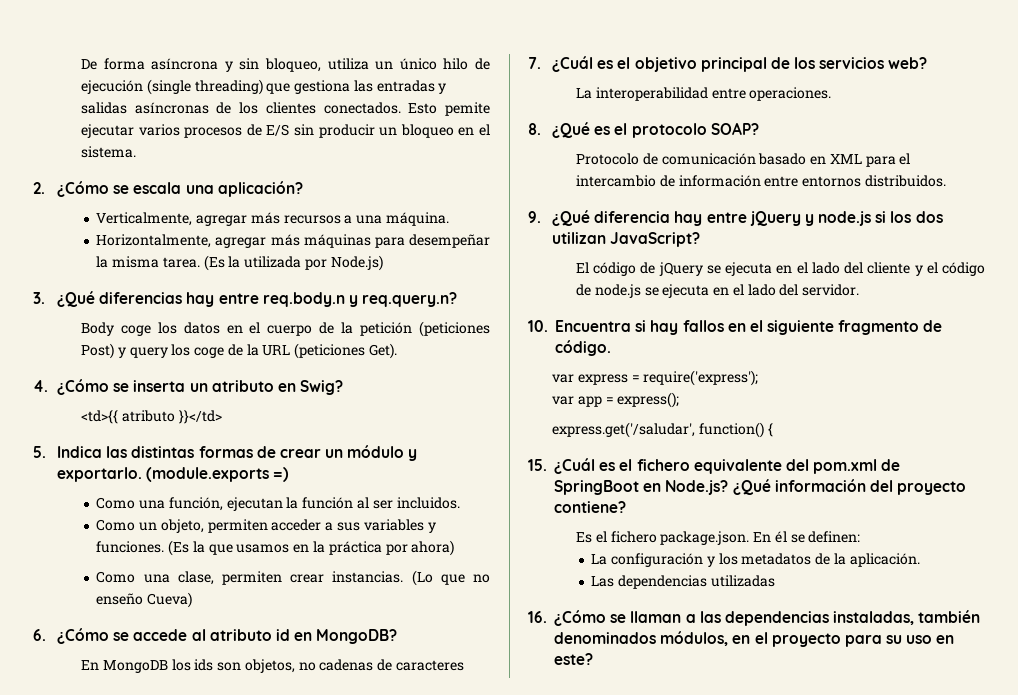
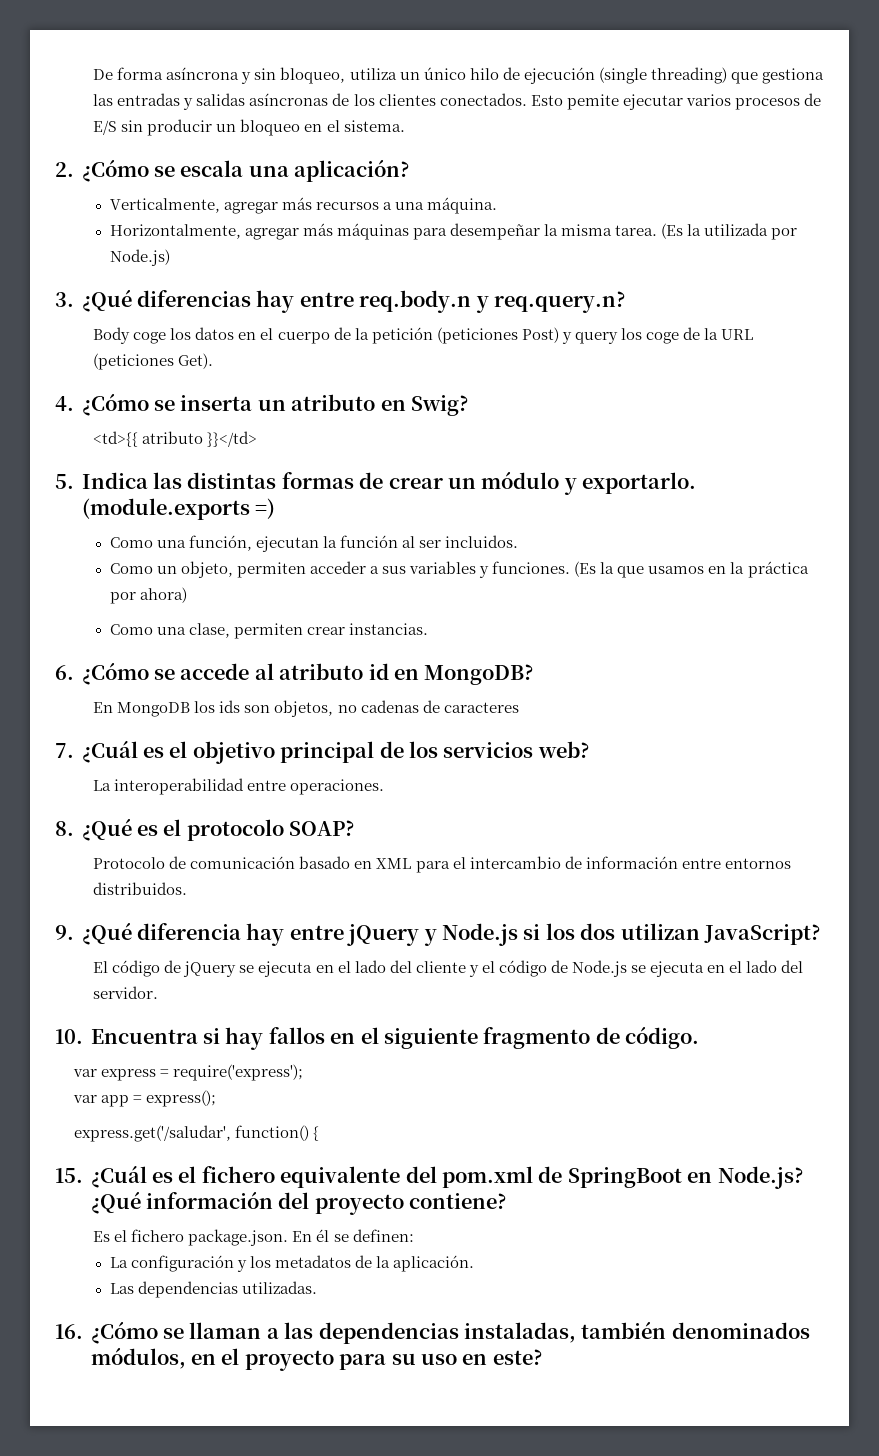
- (Lo que no enseño Cueva)
- 9. ¿Qué diferencia hay entre jQuery y node.js si los dos utilizan JavaScript?
+ 9. ¿Qué diferencia hay entre jQuery y Node.js si los dos utilizan JavaScript?
- El código de jQuery se ejecuta en el lado del cliente y el código de node.js se ejecuta en el lado del servidor.
+ El código de jQuery se ejecuta en el lado del cliente y el código de Node.js se ejecuta en el lado del servidor.
- Las dependencias utilizadas
+ Las dependencias utilizadas.

